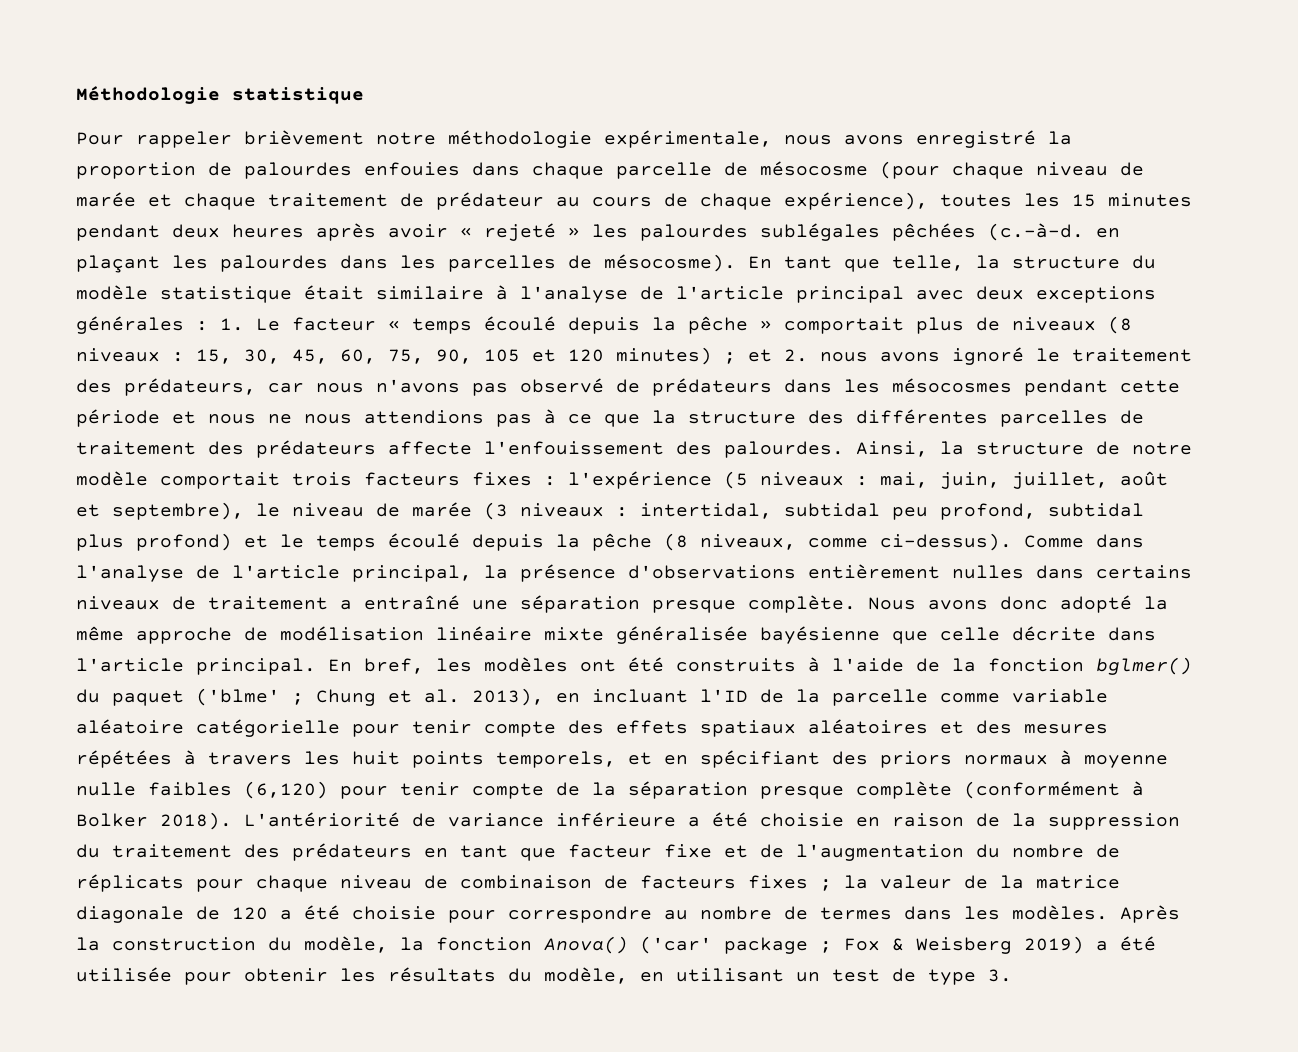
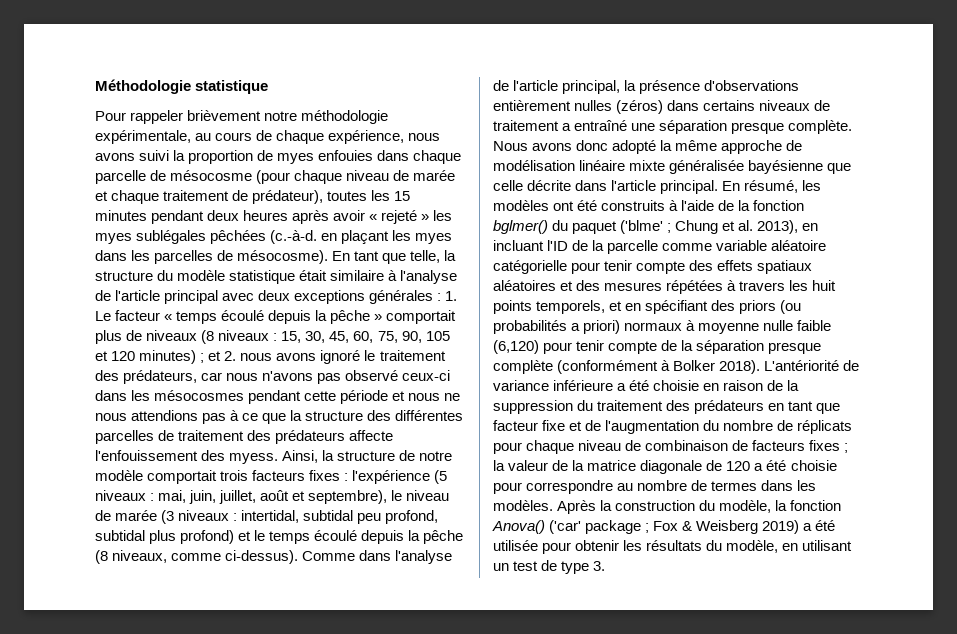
- Pour rappeler brièvement notre méthodologie expérimentale, nous avons enregistré la proportion de palourdes enfouies dans chaque parcelle de mésocosme (pour chaque niveau de marée et chaque traitement de prédateur au cours de chaque expérience), toutes les 15 minutes pendant deux heures après avoir « rejeté » les palourdes sublégales pêchées (c.-à-d. en plaçant les palourdes dans les parcelles de mésocosme).
+ Pour rappeler brièvement notre méthodologie expérimentale, au cours de chaque expérience, nous avons suivi la proportion de myes enfouies dans chaque parcelle de mésocosme (pour chaque niveau de marée et chaque traitement de prédateur), toutes les 15 minutes pendant deux heures après avoir « rejeté » les myes sublégales pêchées (c.-à-d. en plaçant les myes dans les parcelles de mésocosme).
- et 2. nous avons ignoré le traitement des prédateurs, car nous n'avons pas observé de prédateurs dans les mésocosmes pendant cette période et nous ne nous attendions pas à ce que la structure des différentes parcelles de traitement des prédateurs affecte l'enfouissement des palourdes.
+ et 2. nous avons ignoré le traitement des prédateurs, car nous n'avons pas observé ceux-ci dans les mésocosmes pendant cette période et nous ne nous attendions pas à ce que la structure des différentes parcelles de traitement des prédateurs affecte l'enfouissement des myess.
- Comme dans l'analyse de l'article principal, la présence d'observations entièrement nulles dans certains niveaux de traitement a entraîné une séparation presque complète.
+ Comme dans l'analyse de l'article principal, la présence d'observations entièrement nulles (zéros) dans certains niveaux de traitement a entraîné une séparation presque complète.
- En bref, les modèles ont été construits à l'aide de la fonction bglmer() du paquet ('blme' ;
+ En résumé, les modèles ont été construits à l'aide de la fonction bglmer() du paquet ('blme' ;
- Chung et al. 2013), en incluant l'ID de la parcelle comme variable aléatoire catégorielle pour tenir compte des effets spatiaux aléatoires et des mesures répétées à travers les huit points temporels, et en spécifiant des priors normaux à moyenne nulle faibles (6,120) pour tenir compte de la séparation presque complète (conformément à Bolker 2018).
+ Chung et al. 2013), en incluant l'ID de la parcelle comme variable aléatoire catégorielle pour tenir compte des effets spatiaux aléatoires et des mesures répétées à travers les huit points temporels, et en spécifiant des priors (ou probabilités a priori) normaux à moyenne nulle faible (6,120) pour tenir compte de la séparation presque complète (conformément à Bolker 2018).

